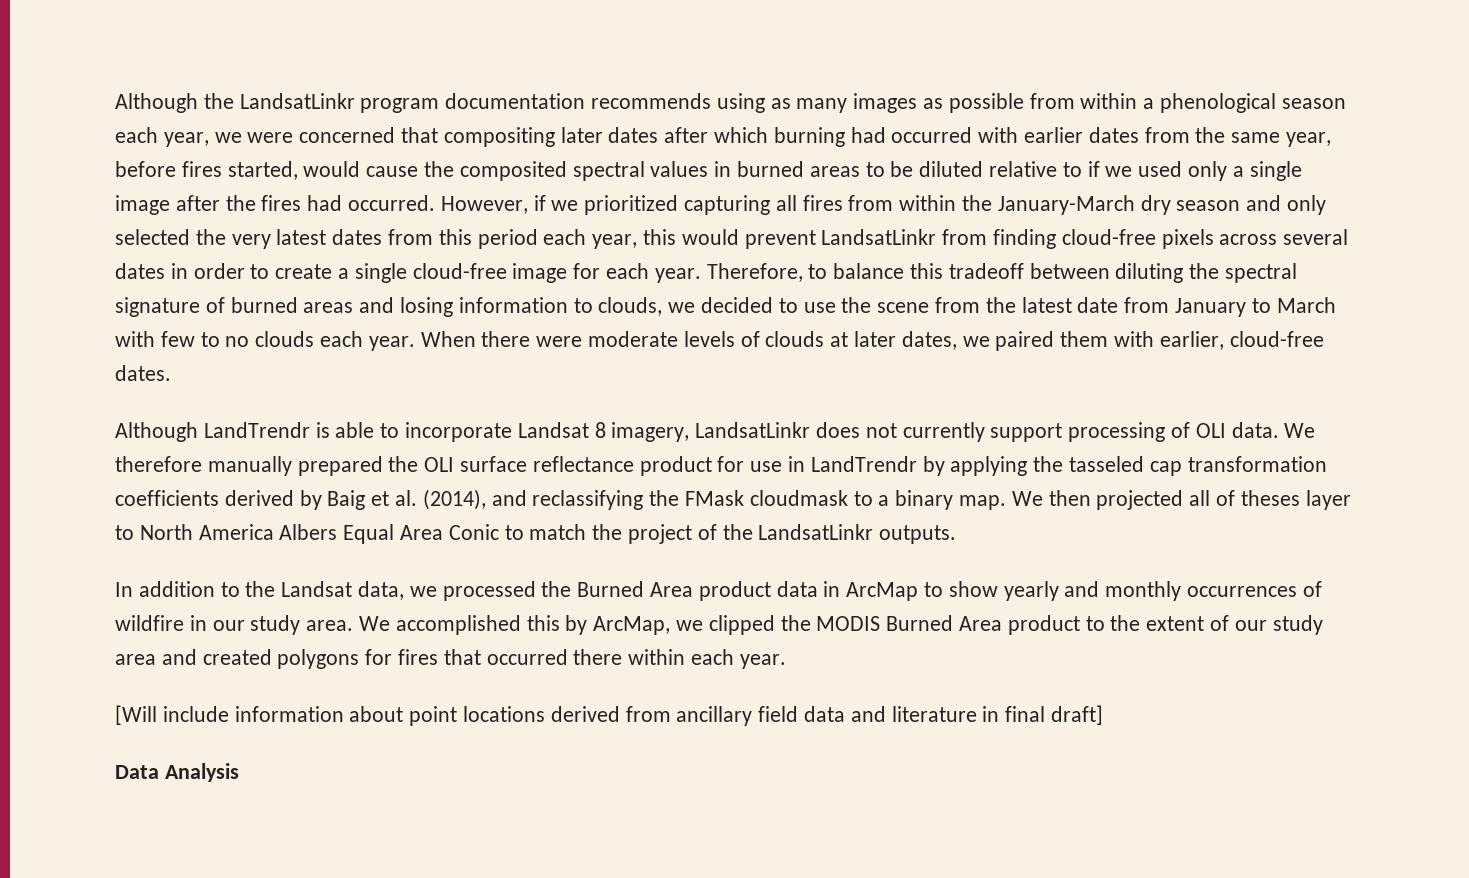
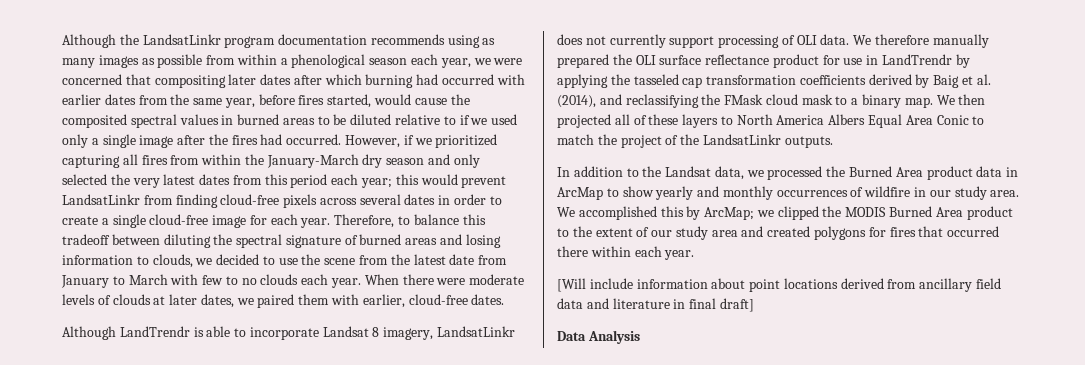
- However, if we prioritized capturing all fires from within the January-March dry season and only selected the very latest dates from this period each year, this would prevent LandsatLinkr from finding cloud-free pixels across several dates in order to create a single cloud-free image for each year.
+ However, if we prioritized capturing all fires from within the January-March dry season and only selected the very latest dates from this period each year; this would prevent LandsatLinkr from finding cloud-free pixels across several dates in order to create a single cloud-free image for each year.
- We therefore manually prepared the OLI surface reflectance product for use in LandTrendr by applying the tasseled cap transformation coefficients derived by Baig et al. (2014), and reclassifying the FMask cloudmask to a binary map.
+ We therefore manually prepared the OLI surface reflectance product for use in LandTrendr by applying the tasseled cap transformation coefficients derived by Baig et al. (2014), and reclassifying the FMask cloud mask to a binary map.
- We then projected all of theses layer to North America Albers Equal Area Conic to match the project of the LandsatLinkr outputs.
+ We then projected all of these layers to North America Albers Equal Area Conic to match the project of the LandsatLinkr outputs.
- We accomplished this by ArcMap, we clipped the MODIS Burned Area product to the extent of our study area and created polygons for fires that occurred there within each year.
+ We accomplished this by ArcMap; we clipped the MODIS Burned Area product to the extent of our study area and created polygons for fires that occurred there within each year.

